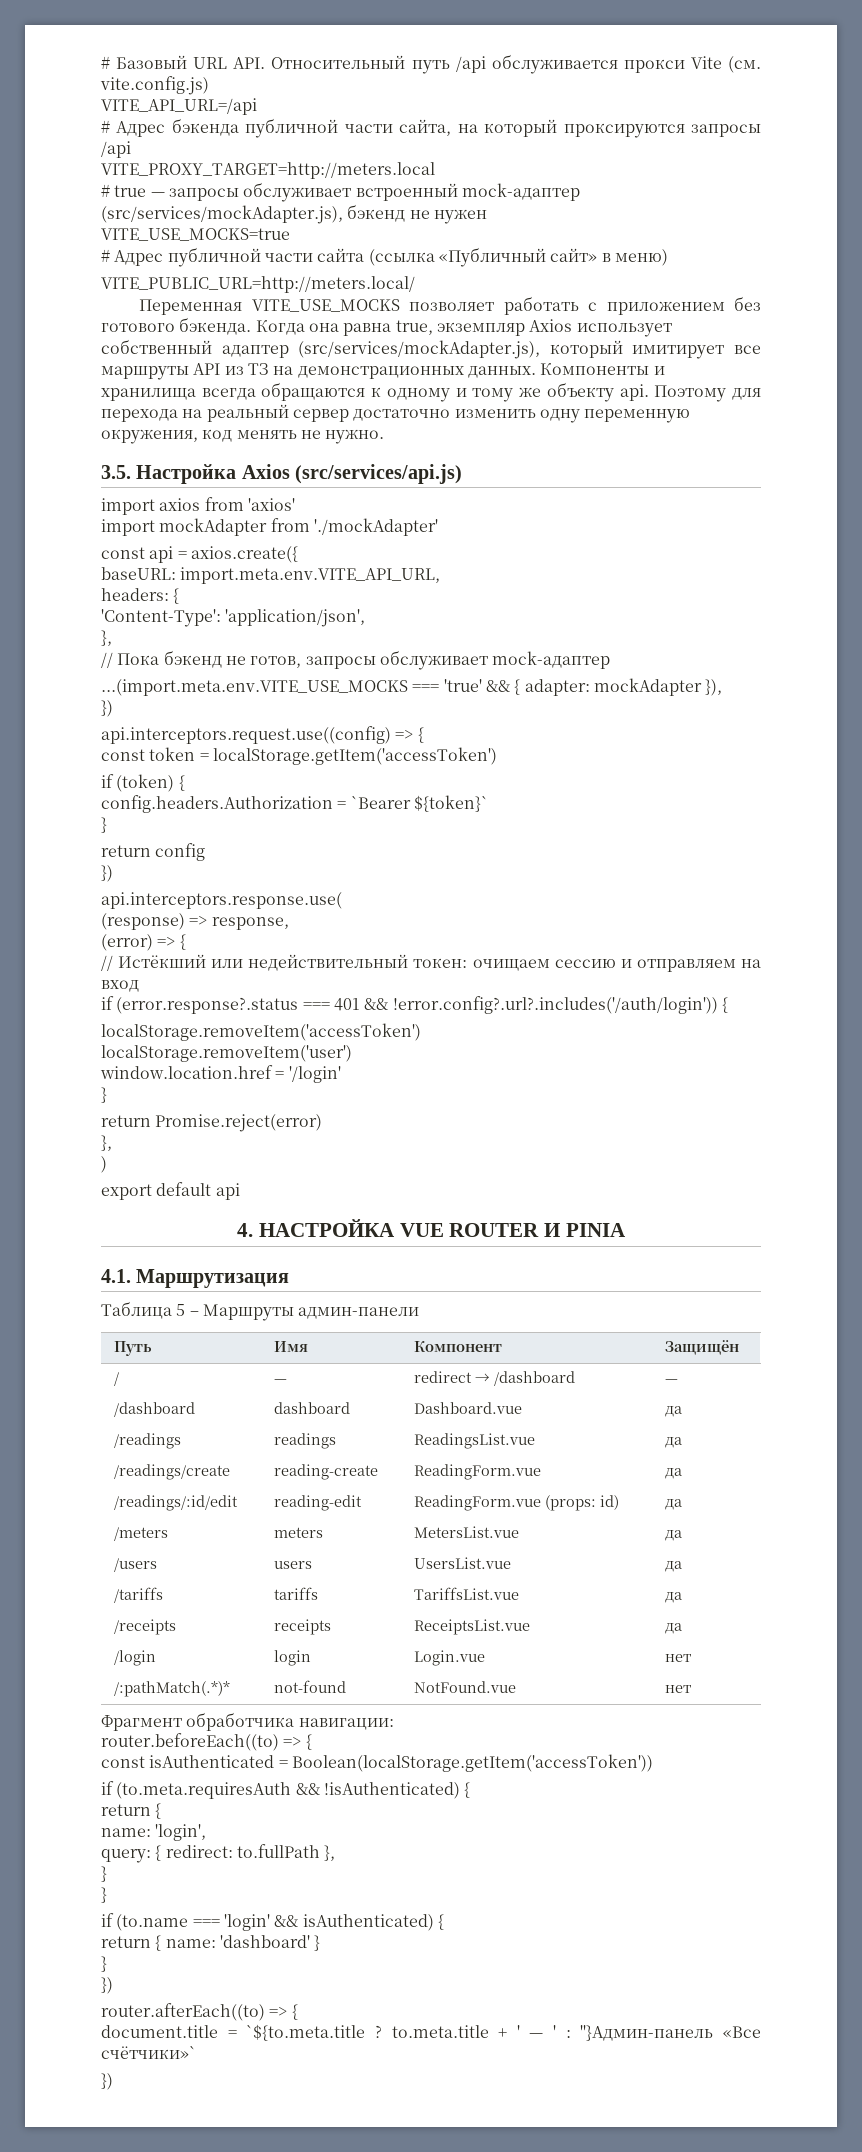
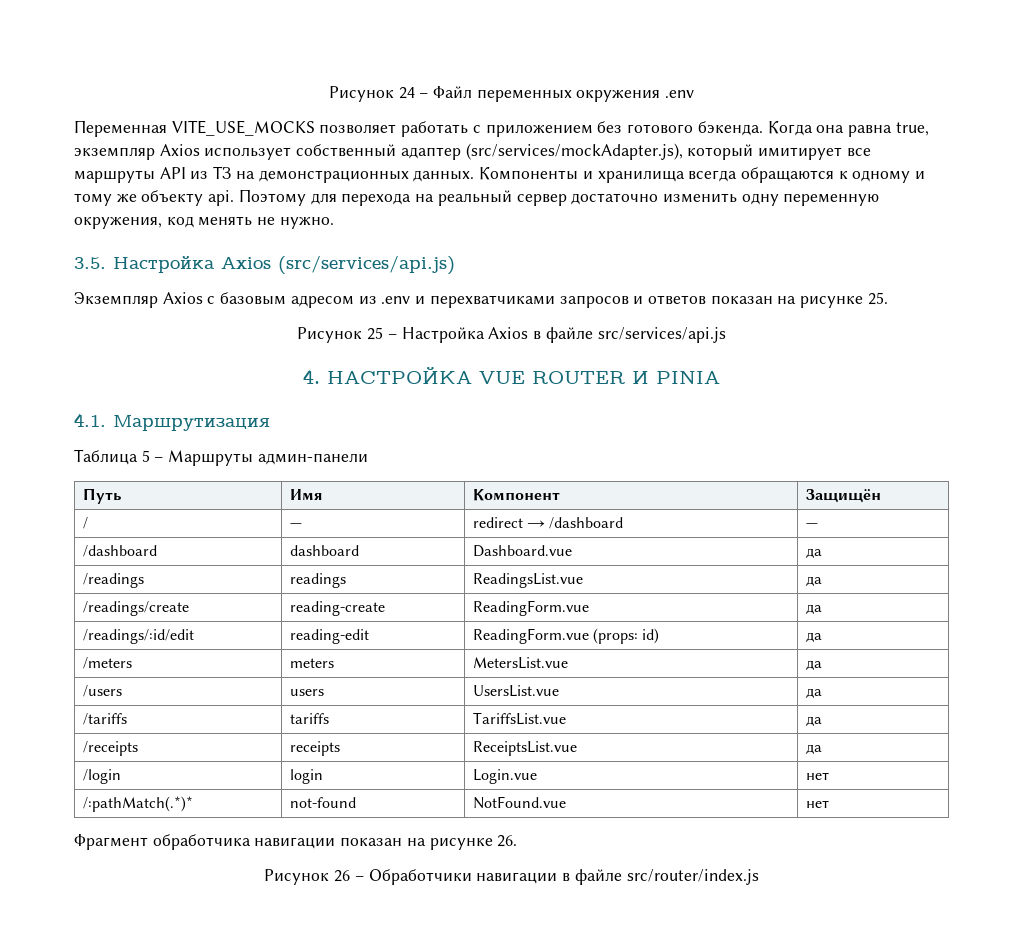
- # Базовый URL API. Относительный путь /api обслуживается прокси Vite (см. vite.config.js)
- VITE_API_URL=/api
- # Адрес бэкенда публичной части сайта, на который проксируются запросы /api
- VITE_PROXY_TARGET=http://meters.local
- # true — запросы обслуживает встроенный mock-адаптер (src/services/mockAdapter.js), бэкенд не нужен
- VITE_USE_MOCKS=true
- # Адрес публичной части сайта (ссылка «Публичный сайт» в меню)
- VITE_PUBLIC_URL=http://meters.local/
+ Рисунок 24 – Файл переменных окружения .env
- import axios from 'axios'
- import mockAdapter from './mockAdapter'
- const api = axios.create({
- baseURL: import.meta.env.VITE_API_URL,
- headers: {
- 'Content-Type': 'application/json',
- },
- // Пока бэкенд не готов, запросы обслуживает mock-адаптер
- ...(import.meta.env.VITE_USE_MOCKS === 'true' && { adapter: mockAdapter }),
- })
- api.interceptors.request.use((config) => {
- const token = localStorage.getItem('accessToken')
- if (token) {
- config.headers.Authorization = `Bearer ${token}`
- }
- return config
- })
- api.interceptors.response.use(
- (response) => response,
- (error) => {
- // Истёкший или недействительный токен: очищаем сессию и отправляем на вход
- if (error.response?.status === 401 && !error.config?.url?.includes('/auth/login')) {
- localStorage.removeItem('accessToken')
- localStorage.removeItem('user')
- window.location.href = '/login'
- }
- return Promise.reject(error)
- },
- )
- export default api
+ Экземпляр Axios с базовым адресом из .env и перехватчиками запросов и ответов показан на рисунке 25.
+ Рисунок 25 – Настройка Axios в файле src/services/api.js
- Фрагмент обработчика навигации:
- router.beforeEach((to) => {
- const isAuthenticated = Boolean(localStorage.getItem('accessToken'))
- if (to.meta.requiresAuth && !isAuthenticated) {
- return {
- name: 'login',
- query: { redirect: to.fullPath },
- }
- }
- if (to.name === 'login' && isAuthenticated) {
- return { name: 'dashboard' }
- }
- })
- router.afterEach((to) => {
- document.title = `${to.meta.title ? to.meta.title + ' — ' : ''}Админ-панель «Все счётчики»`
- })
+ Фрагмент обработчика навигации показан на рисунке 26.
+ Рисунок 26 – Обработчики навигации в файле src/router/index.js

